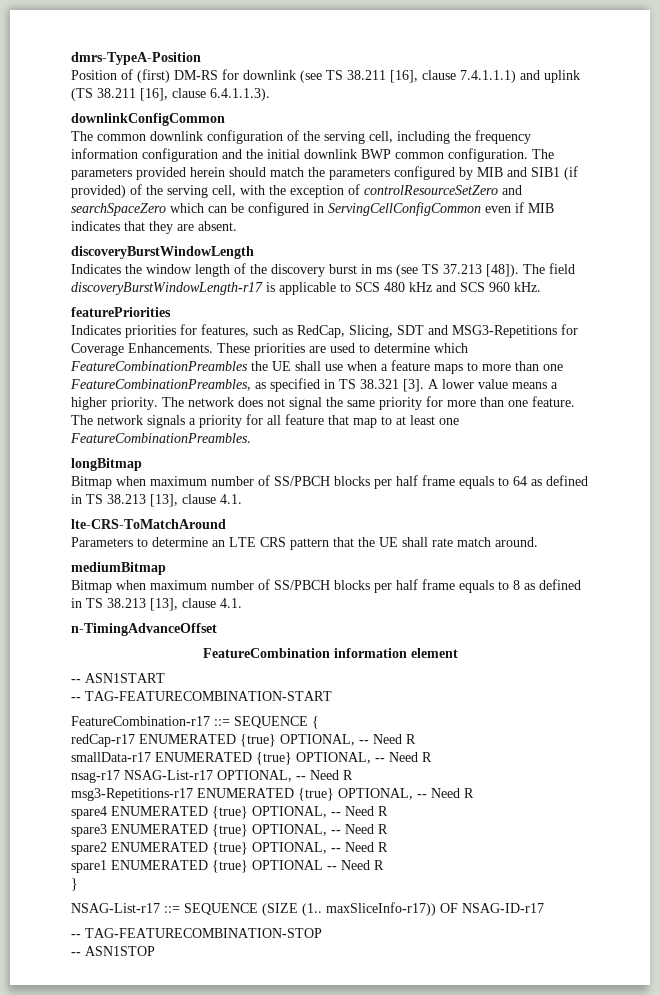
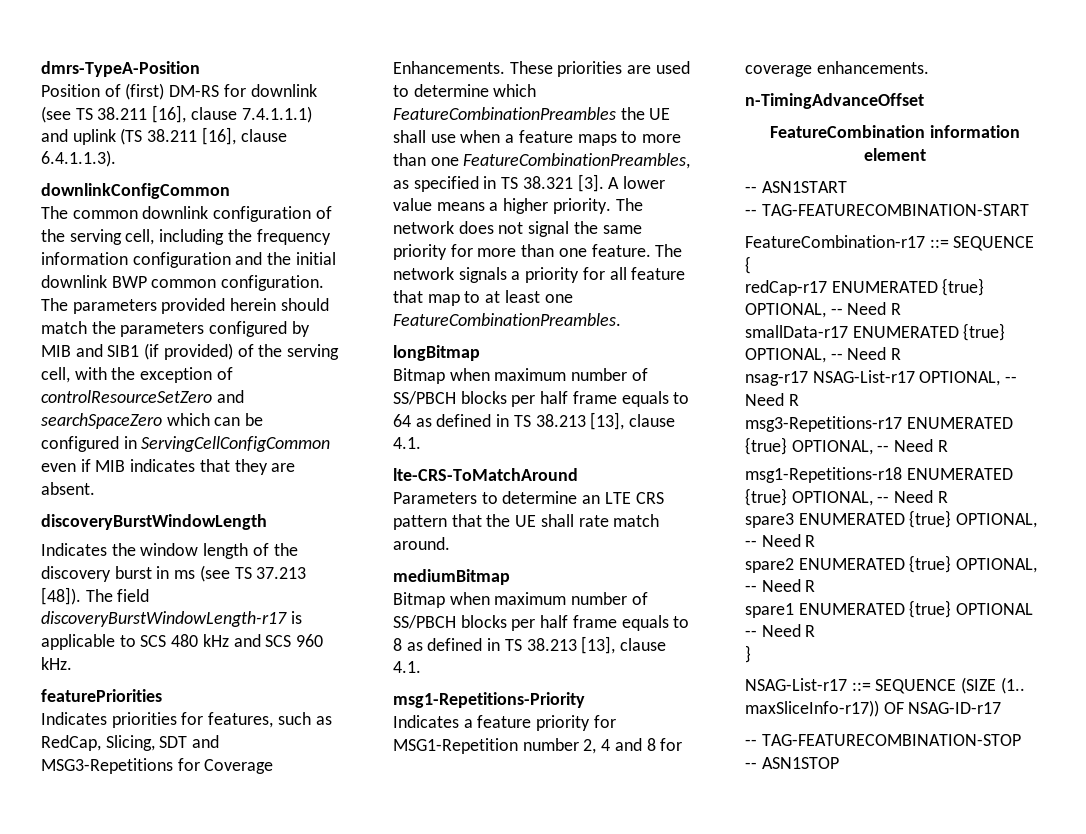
+ msg1-Repetitions-Priority
+ Indicates a feature priority for MSG1-Repetition number 2, 4 and 8 for coverage enhancements.
- spare4 ENUMERATED {true} OPTIONAL, -- Need R
+ msg1-Repetitions-r18 ENUMERATED {true} OPTIONAL, -- Need R

